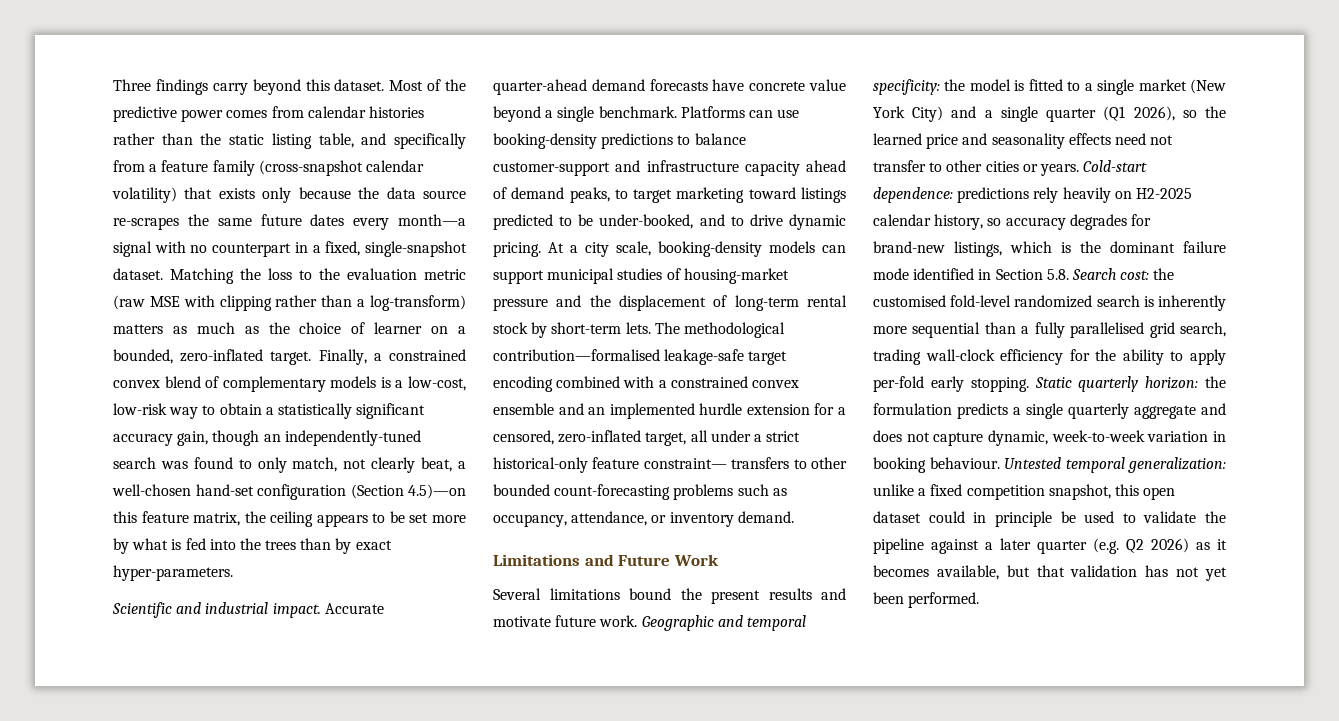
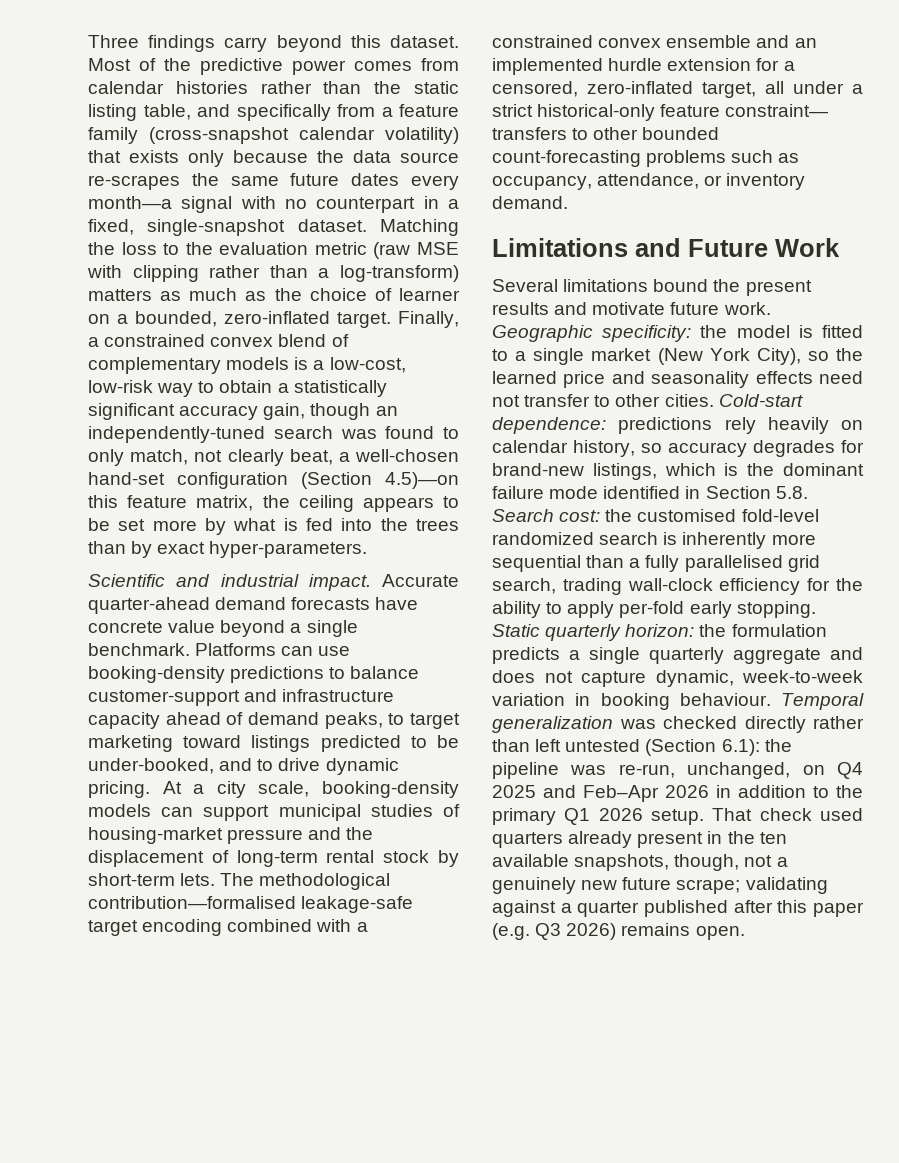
- Geographic and temporal specificity: the model is fitted to a single market (New York City) and a single quarter (Q1 2026), so the learned price and seasonality effects need not transfer to other cities or years.
+ Geographic specificity: the model is fitted to a single market (New York City), so the learned price and seasonality effects need not transfer to other cities.
- Cold-start dependence: predictions rely heavily on H2-2025 calendar history, so accuracy degrades for brand-new listings, which is the dominant failure mode identified in Section 5.8. Search cost: the customised fold-level randomized search is inherently more sequential than a fully parallelised grid search, trading wall-clock efficiency for the ability to apply per-fold early stopping.
+ Cold-start dependence: predictions rely heavily on calendar history, so accuracy degrades for brand-new listings, which is the dominant failure mode identified in Section 5.8. Search cost: the customised fold-level randomized search is inherently more sequential than a fully parallelised grid search, trading wall-clock efficiency for the ability to apply per-fold early stopping.
- Untested temporal generalization: unlike a fixed competition snapshot, this open dataset could in principle be used to validate the pipeline against a later quarter (e.g. Q2 2026) as it becomes available, but that validation has not yet been performed.
+ Temporal generalization was checked directly rather than left untested (Section 6.1): the pipeline was re-run, unchanged, on Q4 2025 and Feb–Apr 2026 in addition to the primary Q1 2026 setup. That check used quarters already present in the ten available snapshots, though, not a genuinely new future scrape; validating against a quarter published after this paper (e.g. Q3 2026) remains open.

